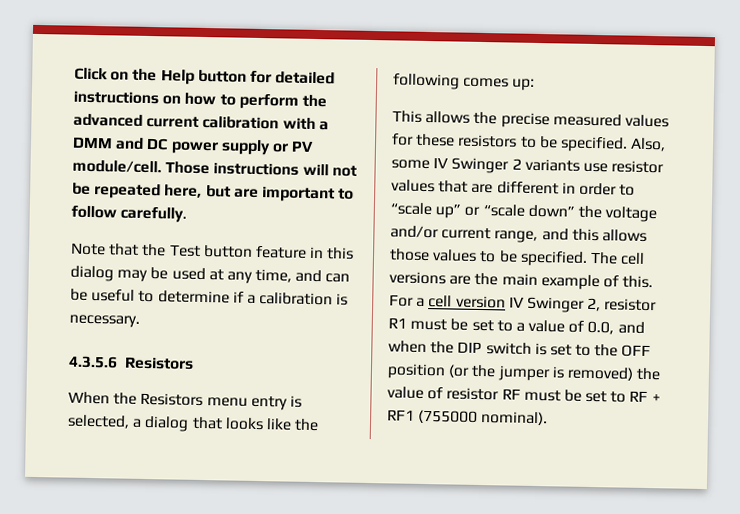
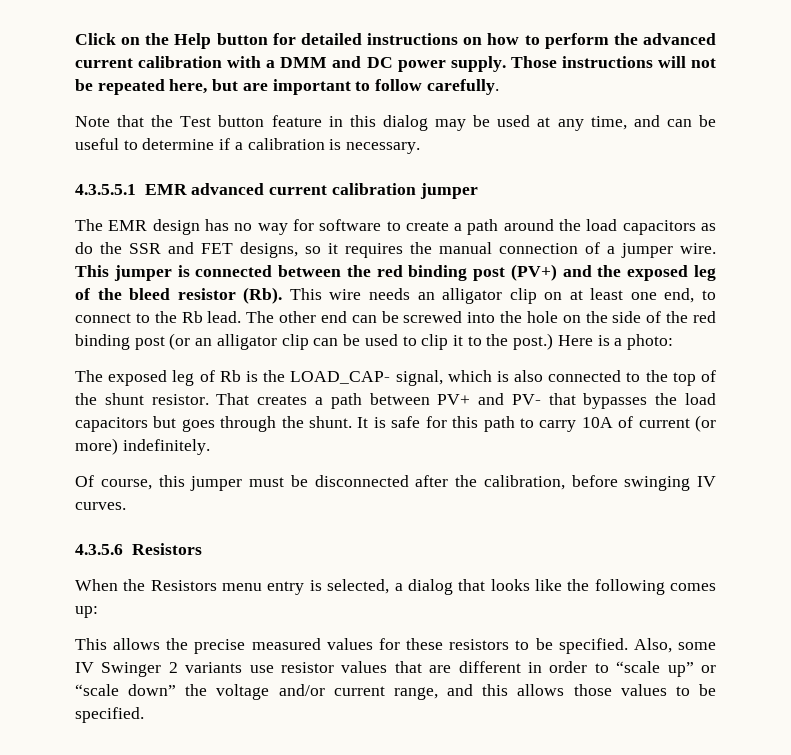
- Click on the Help button for detailed instructions on how to perform the advanced current calibration with a DMM and DC power supply or PV module/cell.
+ Click on the Help button for detailed instructions on how to perform the advanced current calibration with a DMM and DC power supply.
+ 4.3.5.5.1 EMR advanced current calibration jumper
+ The EMR design has no way for software to create a path around the load capacitors as do the SSR and FET designs, so it requires the manual connection of a jumper wire. This jumper is connected between the red binding post (PV+) and the exposed leg of the bleed resistor (Rb). This wire needs an alligator clip on at least one end, to connect to the Rb lead. The other end can be screwed into the hole on the side of the red binding post (or an alligator clip can be used to clip it to the post.) Here is a photo:
+ The exposed leg of Rb is the LOAD_CAP- signal, which is also connected to the top of the shunt resistor. That creates a path between PV+ and PV- that bypasses the load capacitors but goes through the shunt. It is safe for this path to carry 10A of current (or more) indefinitely.
+ Of course, this jumper must be disconnected after the calibration, before swinging IV curves.
- The cell versions are the main example of this. For a cell version IV Swinger 2, resistor R1 must be set to a value of 0.0, and when the DIP switch is set to the OFF position (or the jumper is removed) the value of resistor RF must be set to RF + RF1 (755000 nominal).

